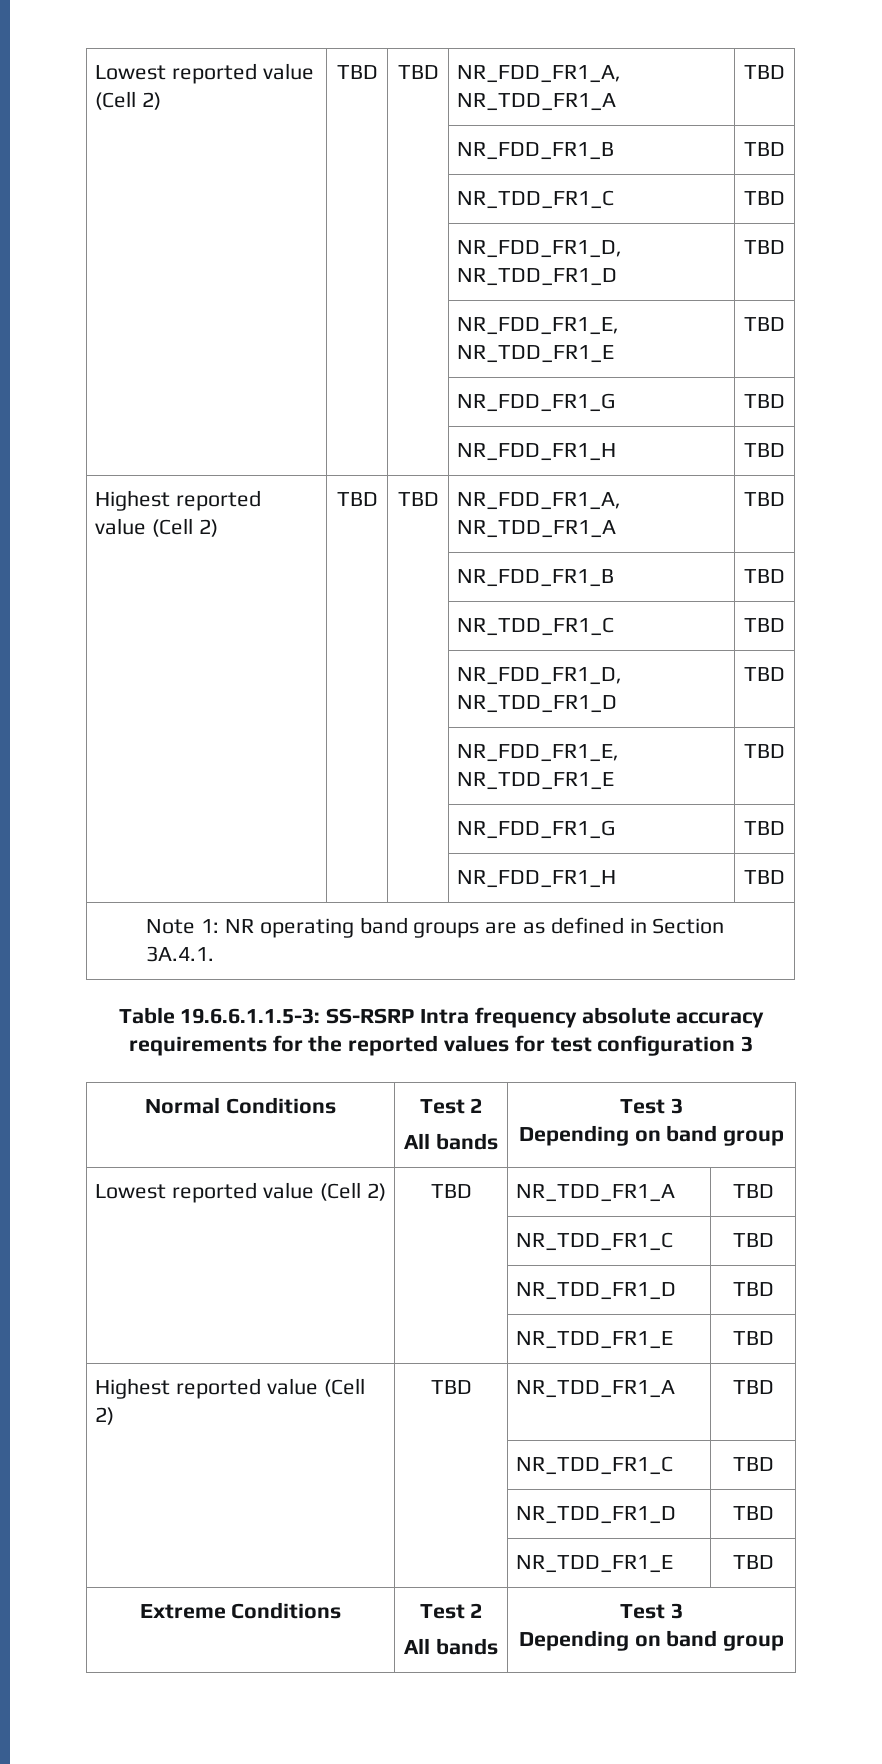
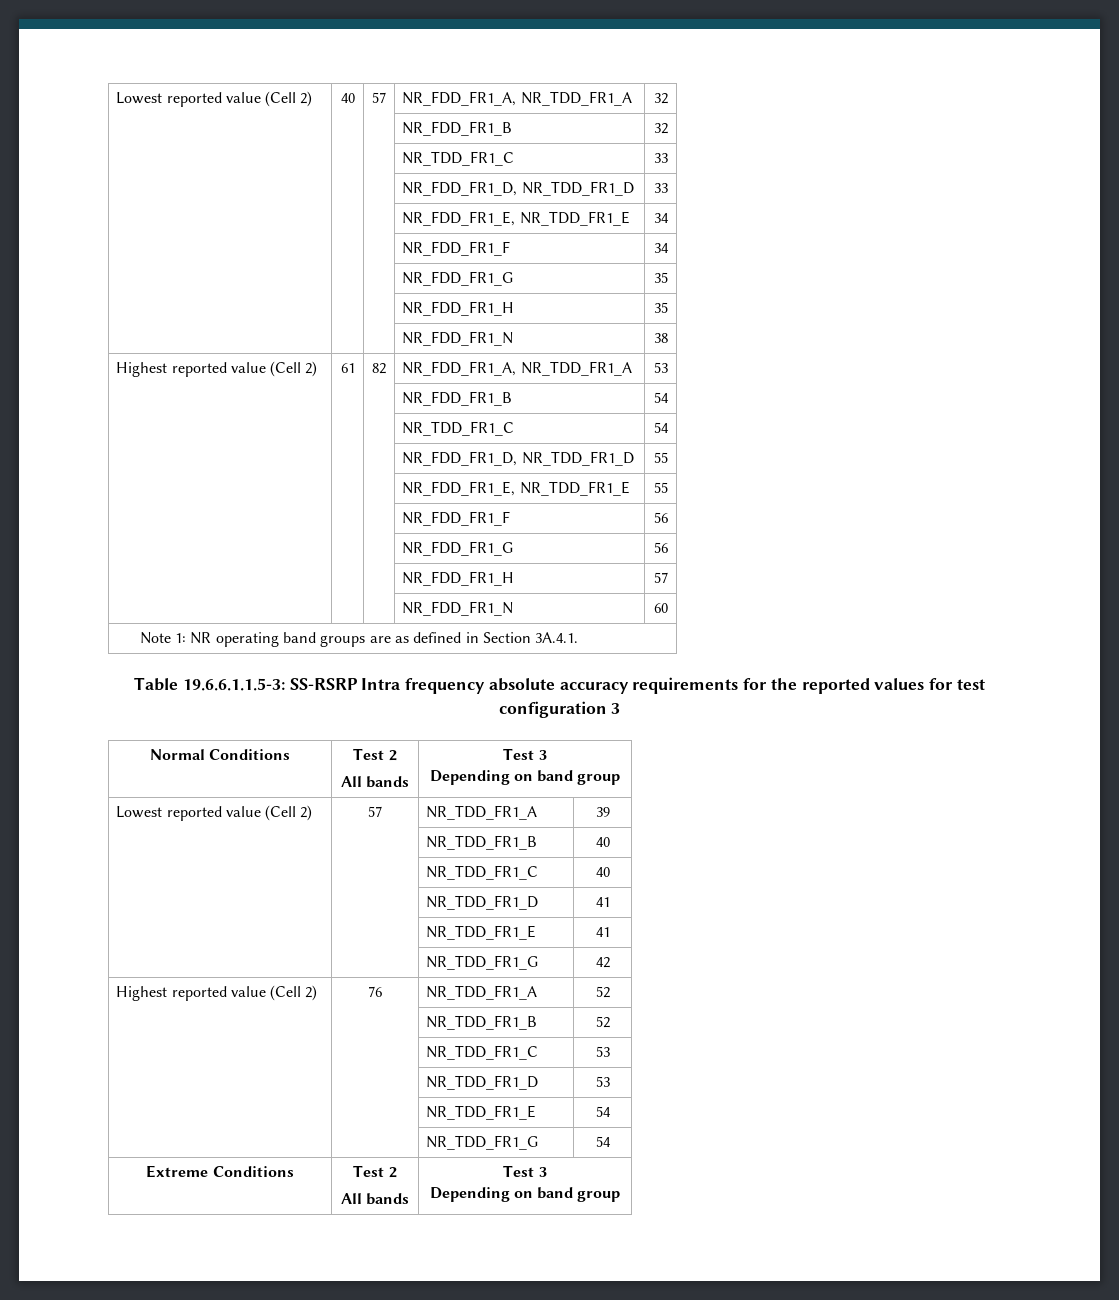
- Lowest reported value (Cell 2) | TBD | TBD | NR_FDD_FR1_A, NR_TDD_FR1_A | TBD
- | | | NR_FDD_FR1_B | TBD
- | | | NR_TDD_FR1_C | TBD
- | | | NR_FDD_FR1_D, NR_TDD_FR1_D | TBD
- | | | NR_FDD_FR1_E, NR_TDD_FR1_E | TBD
- | | | NR_FDD_FR1_G | TBD
- | | | NR_FDD_FR1_H | TBD
- Highest reported value (Cell 2) | TBD | TBD | NR_FDD_FR1_A, NR_TDD_FR1_A | TBD
- | | | NR_FDD_FR1_B | TBD
- | | | NR_TDD_FR1_C | TBD
- | | | NR_FDD_FR1_D, NR_TDD_FR1_D | TBD
- | | | NR_FDD_FR1_E, NR_TDD_FR1_E | TBD
- | | | NR_FDD_FR1_G | TBD
- | | | NR_FDD_FR1_H | TBD
+ Lowest reported value (Cell 2) | 40 | 57 | NR_FDD_FR1_A, NR_TDD_FR1_A | 32
+ | | | NR_FDD_FR1_B | 32
+ | | | NR_TDD_FR1_C | 33
+ | | | NR_FDD_FR1_D, NR_TDD_FR1_D | 33
+ | | | NR_FDD_FR1_E, NR_TDD_FR1_E | 34
+ | | | NR_FDD_FR1_F | 34
+ | | | NR_FDD_FR1_G | 35
+ | | | NR_FDD_FR1_H | 35
+ | | | NR_FDD_FR1_N | 38
+ Highest reported value (Cell 2) | 61 | 82 | NR_FDD_FR1_A, NR_TDD_FR1_A | 53
+ | | | NR_FDD_FR1_B | 54
+ | | | NR_TDD_FR1_C | 54
+ | | | NR_FDD_FR1_D, NR_TDD_FR1_D | 55
+ | | | NR_FDD_FR1_E, NR_TDD_FR1_E | 55
+ | | | NR_FDD_FR1_F | 56
+ | | | NR_FDD_FR1_G | 56
+ | | | NR_FDD_FR1_H | 57
+ | | | NR_FDD_FR1_N | 60
- Lowest reported value (Cell 2) | TBD | NR_TDD_FR1_A | TBD
- | | NR_TDD_FR1_C | TBD
- | | NR_TDD_FR1_D | TBD
- | | NR_TDD_FR1_E | TBD
- Highest reported value (Cell 2) | TBD | NR_TDD_FR1_A | TBD
- | | NR_TDD_FR1_C | TBD
- | | NR_TDD_FR1_D | TBD
- | | NR_TDD_FR1_E | TBD
+ Lowest reported value (Cell 2) | 57 | NR_TDD_FR1_A | 39
+ | | NR_TDD_FR1_B | 40
+ | | NR_TDD_FR1_C | 40
+ | | NR_TDD_FR1_D | 41
+ | | NR_TDD_FR1_E | 41
+ | | NR_TDD_FR1_G | 42
+ Highest reported value (Cell 2) | 76 | NR_TDD_FR1_A | 52
+ | | NR_TDD_FR1_B | 52
+ | | NR_TDD_FR1_C | 53
+ | | NR_TDD_FR1_D | 53
+ | | NR_TDD_FR1_E | 54
+ | | NR_TDD_FR1_G | 54

